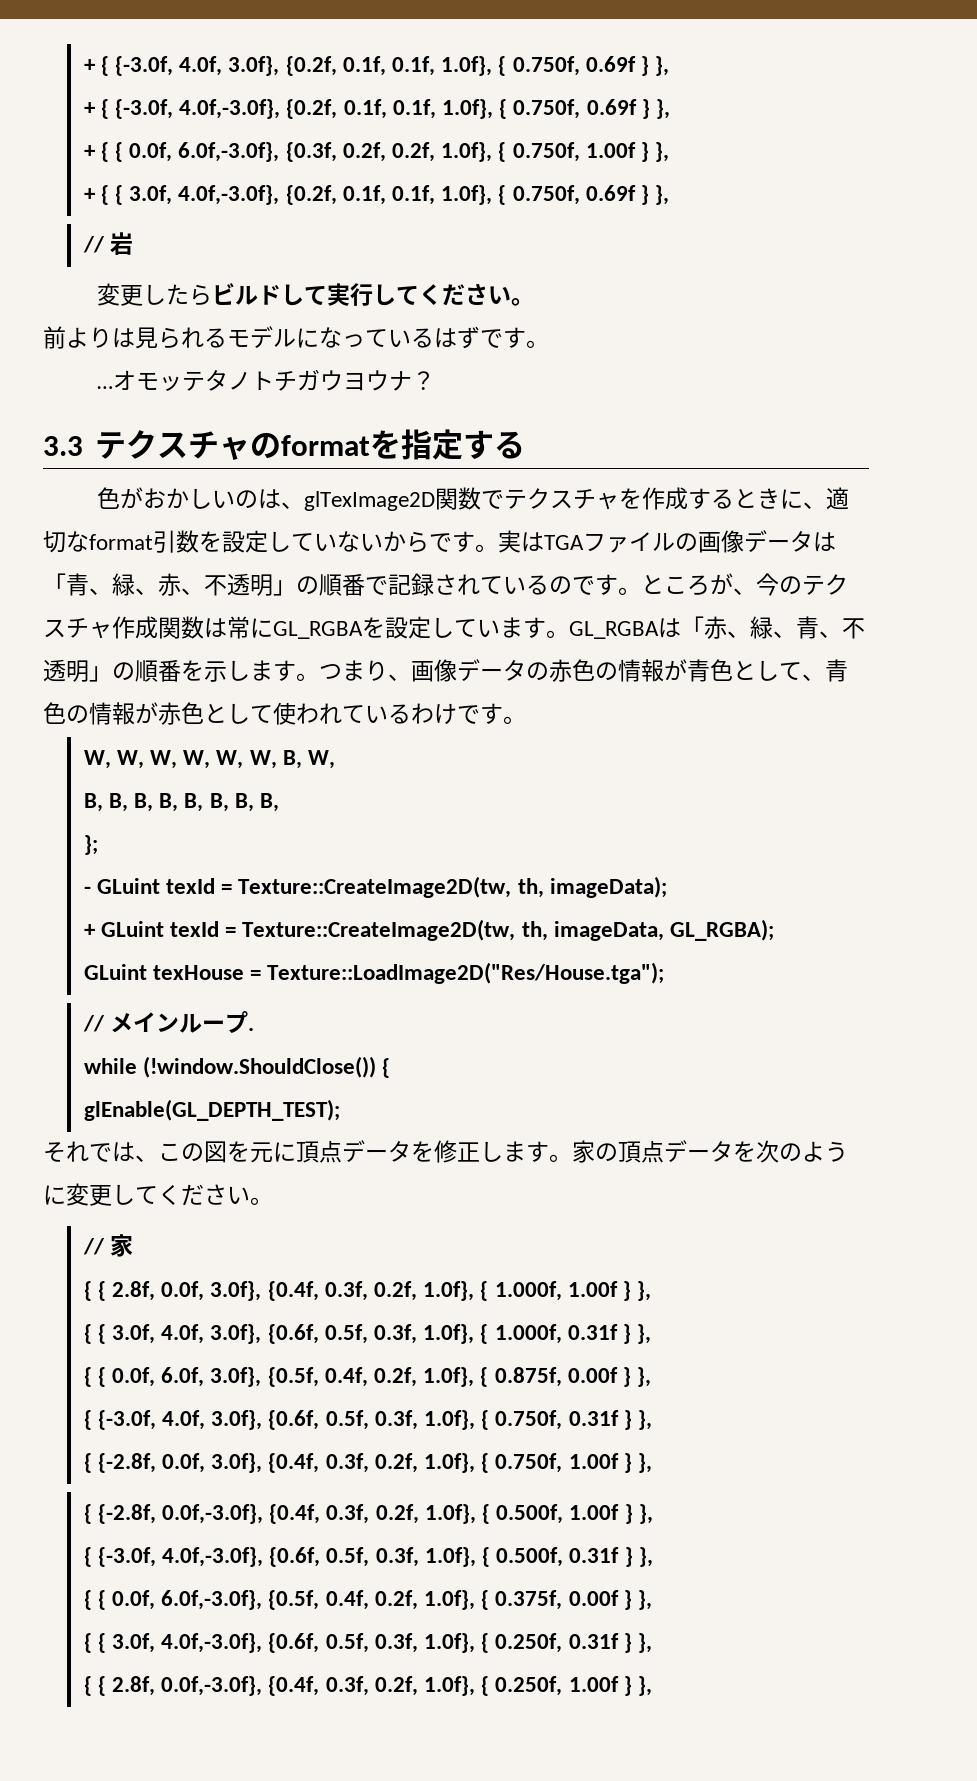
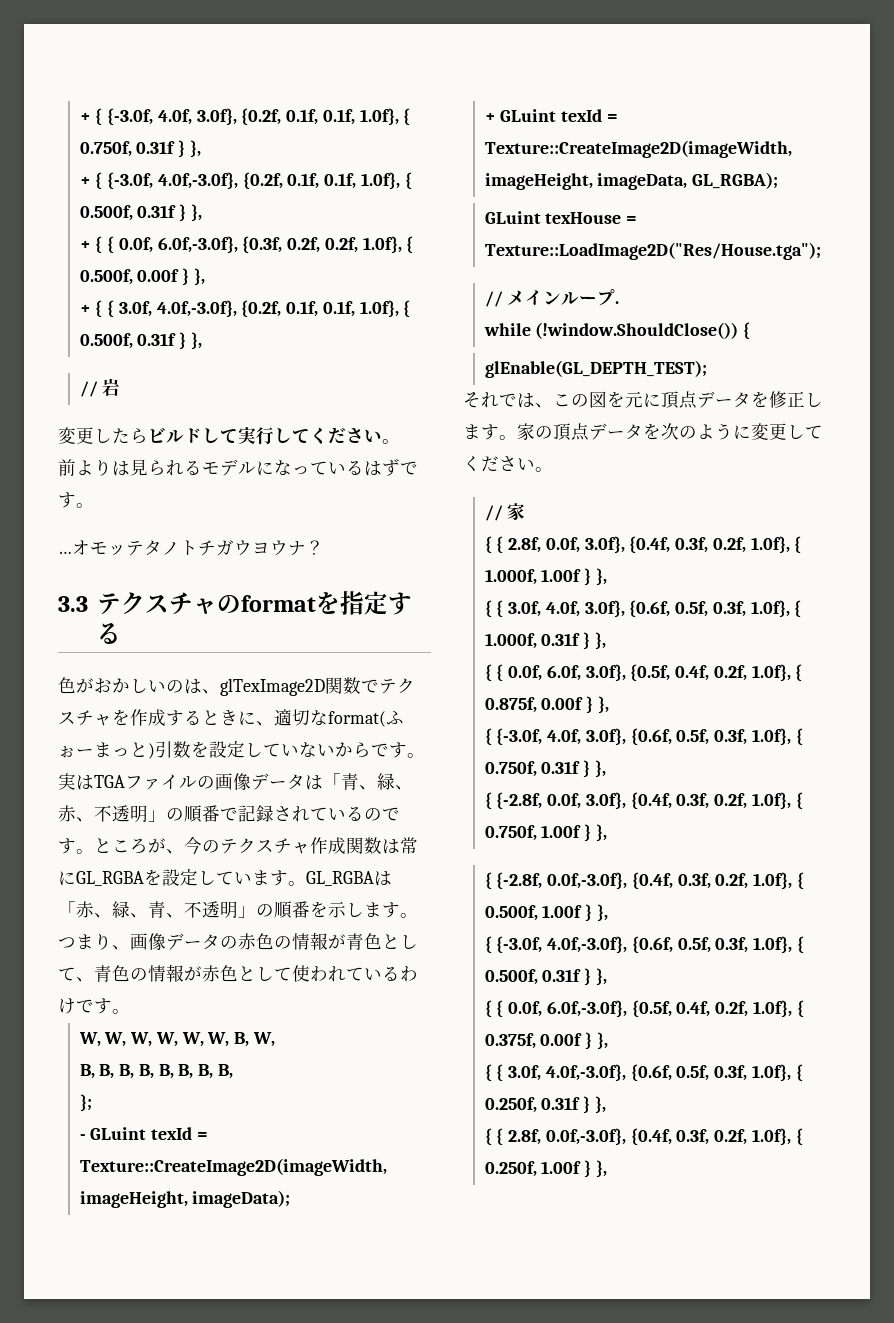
- + { {-3.0f, 4.0f, 3.0f}, {0.2f, 0.1f, 0.1f, 1.0f}, { 0.750f, 0.69f } },
+ + { {-3.0f, 4.0f, 3.0f}, {0.2f, 0.1f, 0.1f, 1.0f}, { 0.750f, 0.31f } },
- + { {-3.0f, 4.0f,-3.0f}, {0.2f, 0.1f, 0.1f, 1.0f}, { 0.750f, 0.69f } },
+ + { {-3.0f, 4.0f,-3.0f}, {0.2f, 0.1f, 0.1f, 1.0f}, { 0.500f, 0.31f } },
- + { { 0.0f, 6.0f,-3.0f}, {0.3f, 0.2f, 0.2f, 1.0f}, { 0.750f, 1.00f } },
+ + { { 0.0f, 6.0f,-3.0f}, {0.3f, 0.2f, 0.2f, 1.0f}, { 0.500f, 0.00f } },
- + { { 3.0f, 4.0f,-3.0f}, {0.2f, 0.1f, 0.1f, 1.0f}, { 0.750f, 0.69f } },
+ + { { 3.0f, 4.0f,-3.0f}, {0.2f, 0.1f, 0.1f, 1.0f}, { 0.500f, 0.31f } },
- 色がおかしいのは、glTexImage2D関数でテクスチャを作成するときに、適切なformat引数を設定していないからです。
+ 色がおかしいのは、glTexImage2D関数でテクスチャを作成するときに、適切なformat(ふぉーまっと)引数を設定していないからです。
- - GLuint texId = Texture::CreateImage2D(tw, th, imageData);
+ - GLuint texId = Texture::CreateImage2D(imageWidth, imageHeight, imageData);
- + GLuint texId = Texture::CreateImage2D(tw, th, imageData, GL_RGBA);
+ + GLuint texId = Texture::CreateImage2D(imageWidth, imageHeight, imageData, GL_RGBA);

